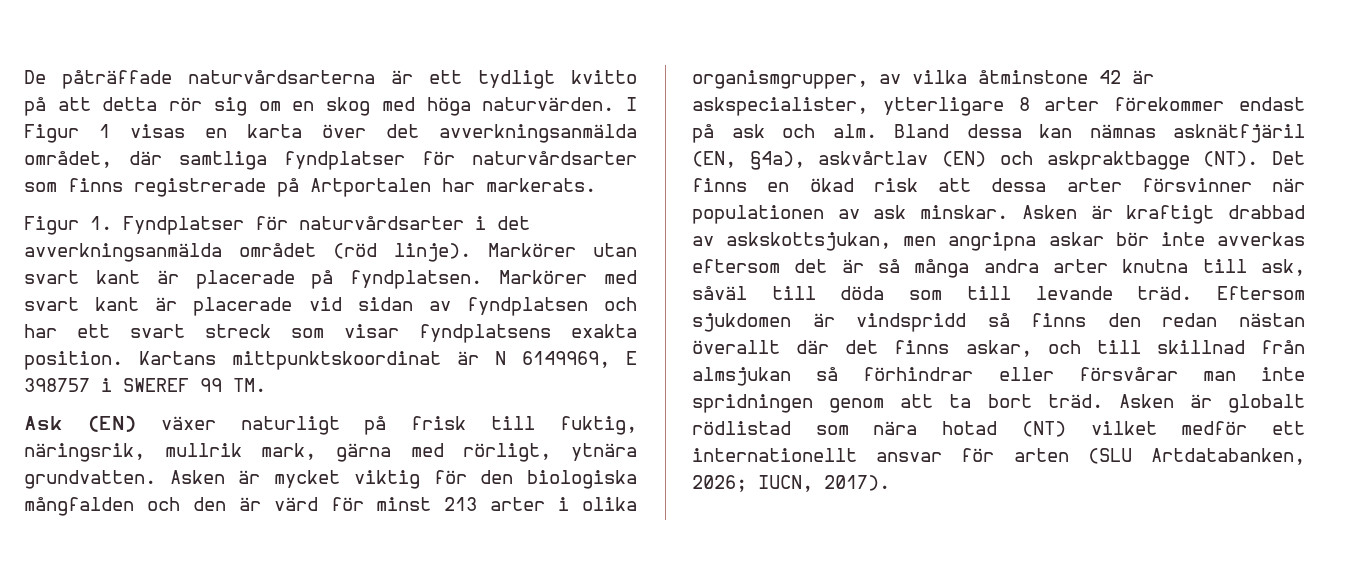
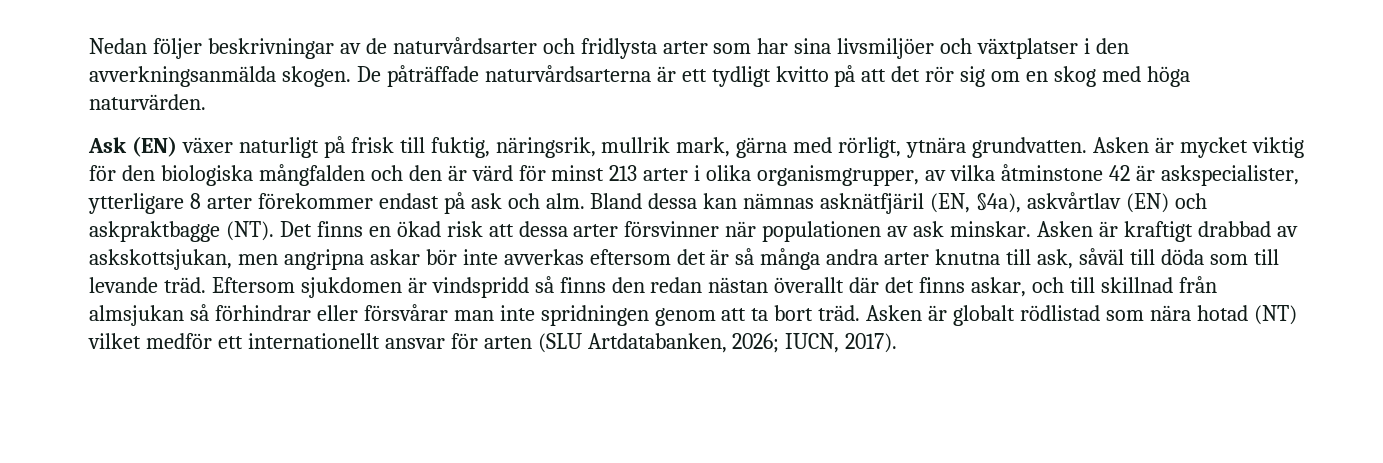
+ Nedan följer beskrivningar av de naturvårdsarter och fridlysta arter som har sina livsmiljöer och växtplatser i den avverkningsanmälda skogen.
- De påträffade naturvårdsarterna är ett tydligt kvitto på att detta rör sig om en skog med höga naturvärden. I Figur 1 visas en karta över det avverkningsanmälda området, där samtliga fyndplatser för naturvårdsarter som finns registrerade på Artportalen har markerats.
- Figur 1. Fyndplatser för naturvårdsarter i det avverkningsanmälda området (röd linje). Markörer utan svart kant är placerade på fyndplatsen. Markörer med svart kant är placerade vid sidan av fyndplatsen och har ett svart streck som visar fyndplatsens exakta position. Kartans mittpunktskoordinat är N 6149969, E 398757 i SWEREF 99 TM.
+ De påträffade naturvårdsarterna är ett tydligt kvitto på att det rör sig om en skog med höga naturvärden.

